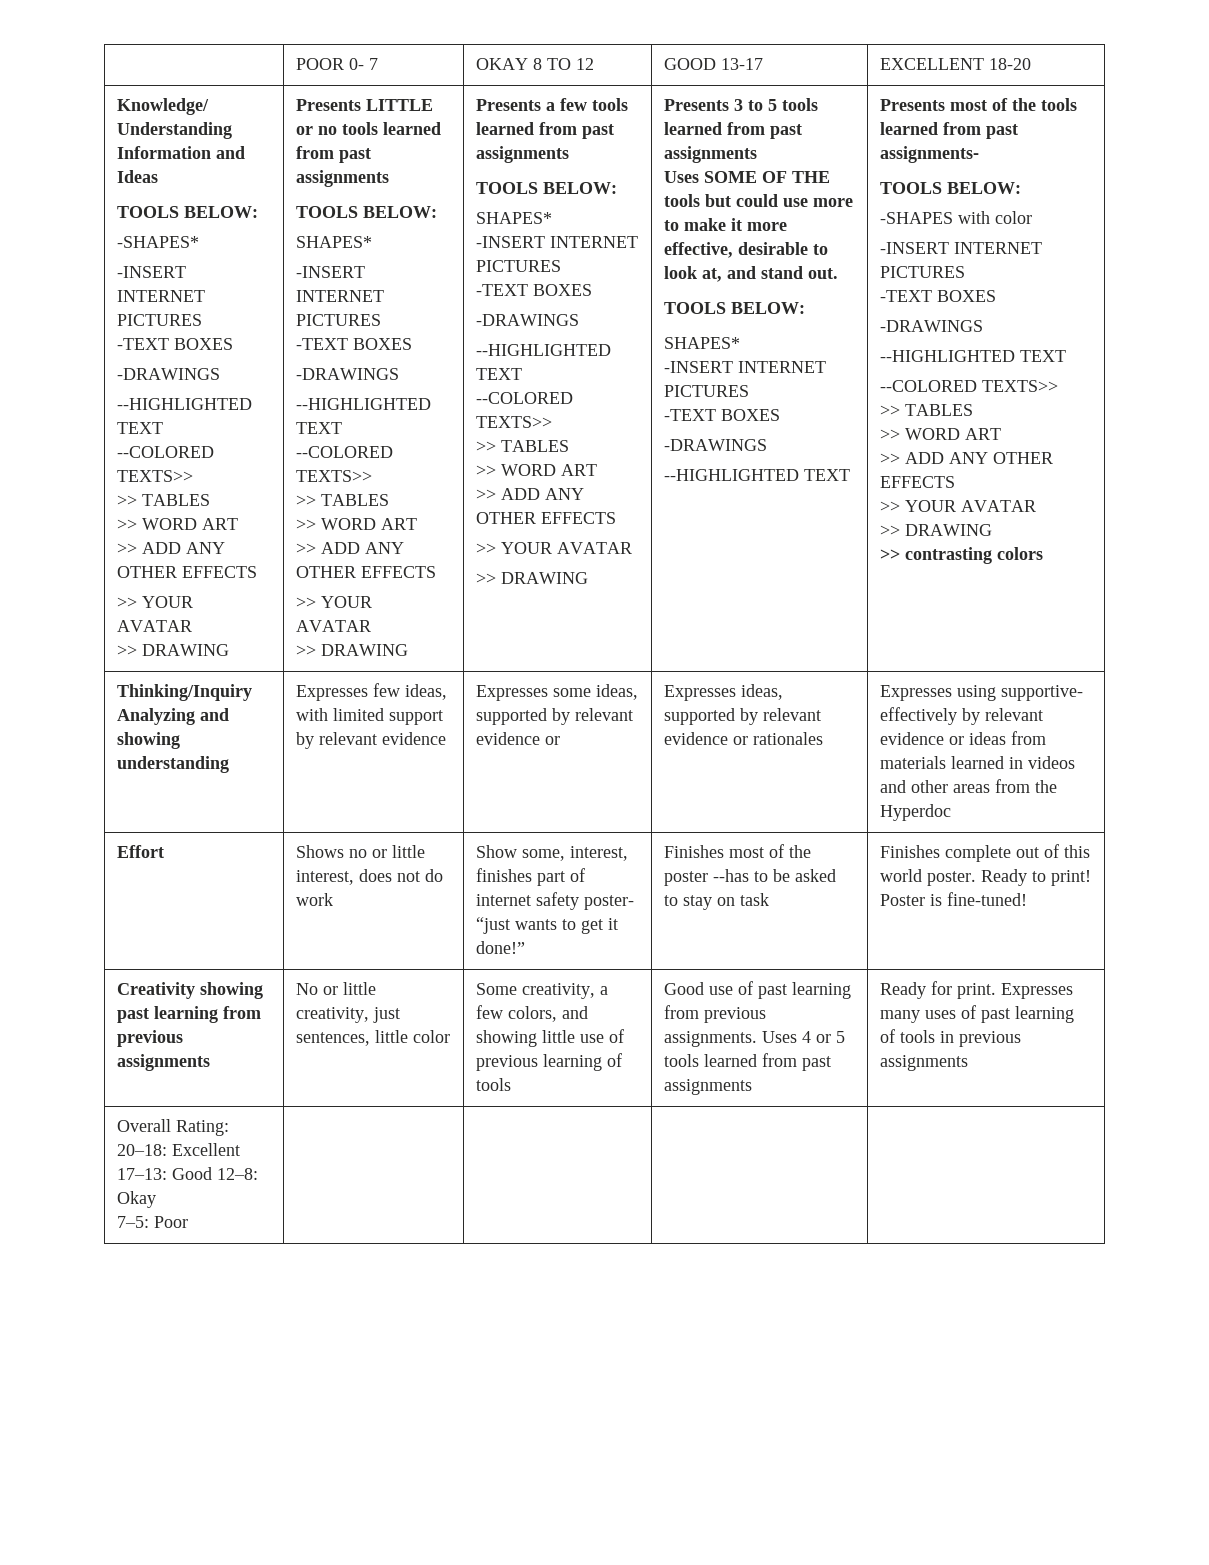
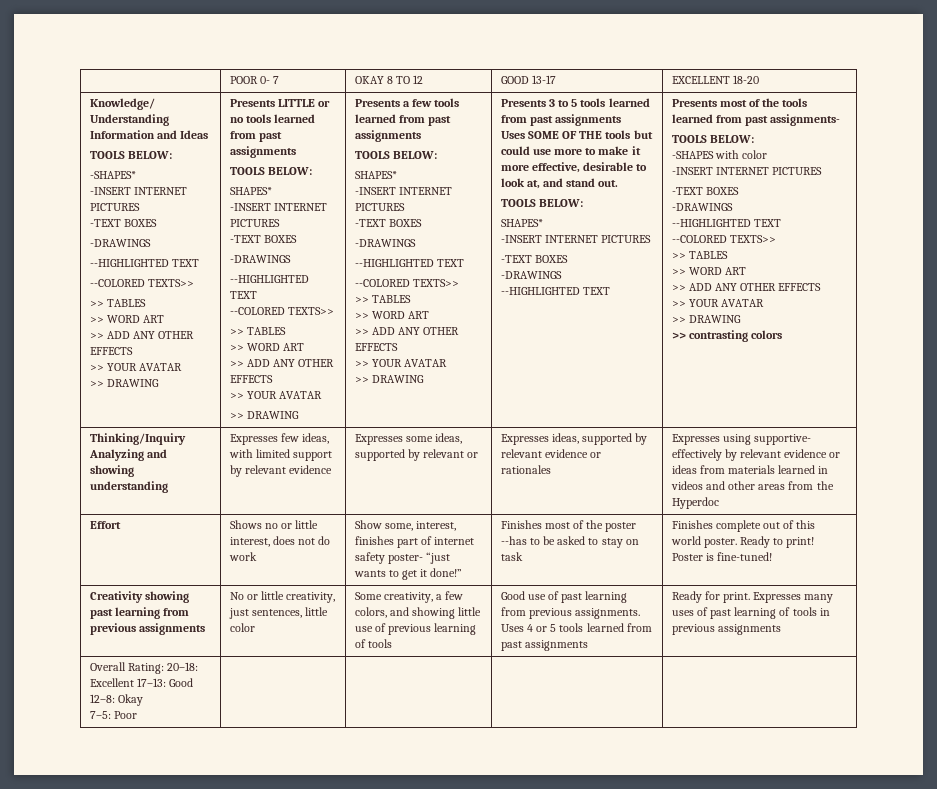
- Expresses some ideas, supported by relevant evidence or
+ Expresses some ideas, supported by relevant or

